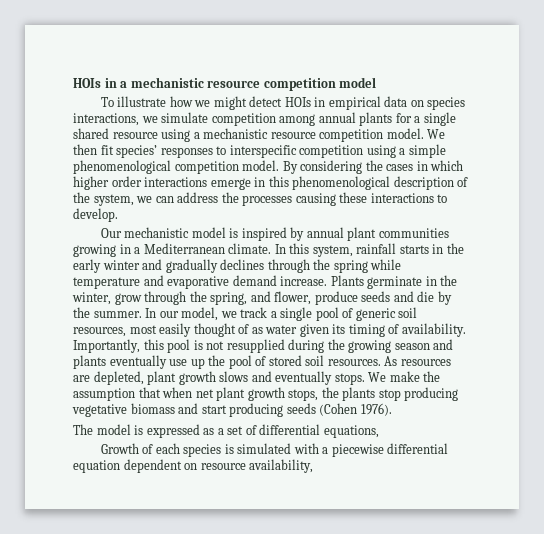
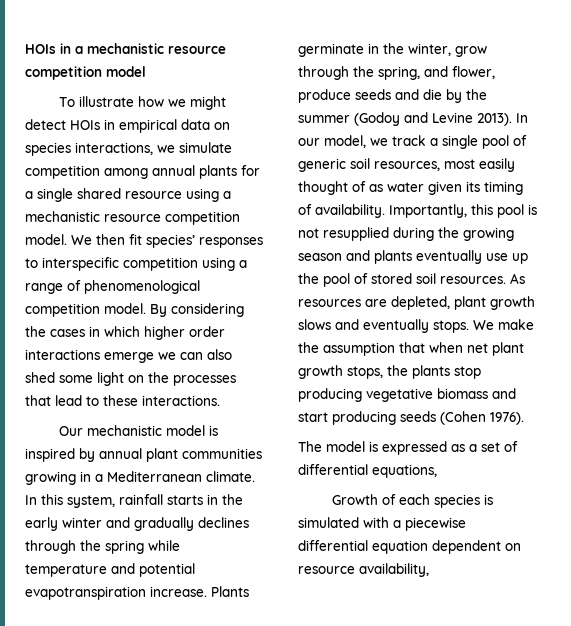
- We then fit species’ responses to interspecific competition using a simple phenomenological competition model.
+ We then fit species’ responses to interspecific competition using a range of phenomenological competition model.
- By considering the cases in which higher order interactions emerge in this phenomenological description of the system, we can address the processes causing these interactions to develop.
+ By considering the cases in which higher order interactions emerge we can also shed some light on the processes that lead to these interactions.
- In this system, rainfall starts in the early winter and gradually declines through the spring while temperature and evaporative demand increase.
+ In this system, rainfall starts in the early winter and gradually declines through the spring while temperature and potential evapotranspiration increase.
- Plants germinate in the winter, grow through the spring, and flower, produce seeds and die by the summer.
+ Plants germinate in the winter, grow through the spring, and flower, produce seeds and die by the summer (Godoy and Levine 2013).

